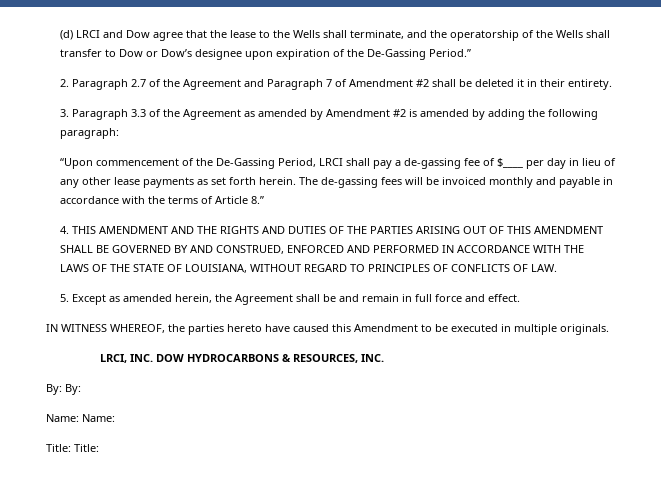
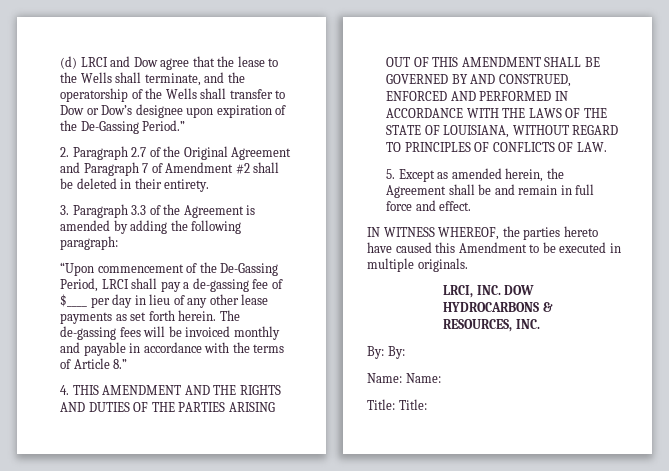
- 2. Paragraph 2.7 of the Agreement and Paragraph 7 of Amendment #2 shall be deleted it in their entirety.
+ 2. Paragraph 2.7 of the Original Agreement and Paragraph 7 of Amendment #2 shall be deleted in their entirety.
- 3. Paragraph 3.3 of the Agreement as amended by Amendment #2 is amended by adding the following paragraph:
+ 3. Paragraph 3.3 of the Agreement is amended by adding the following paragraph:

